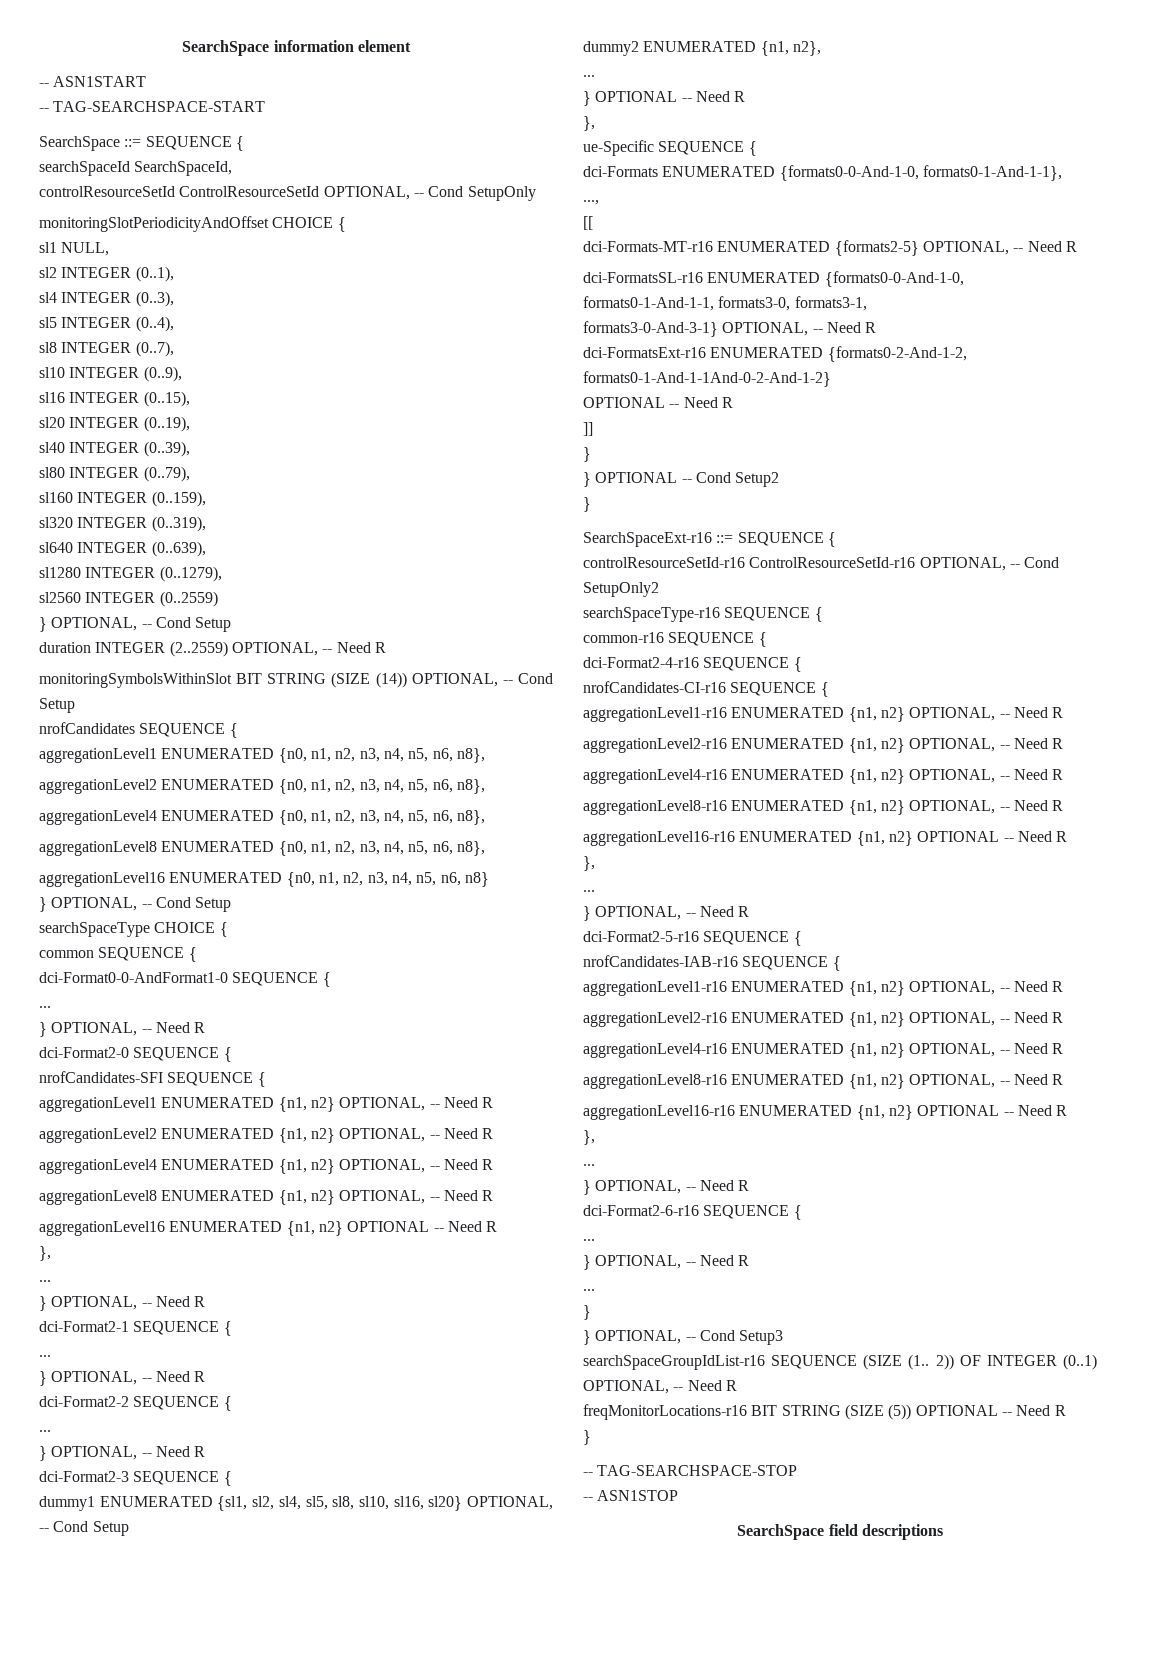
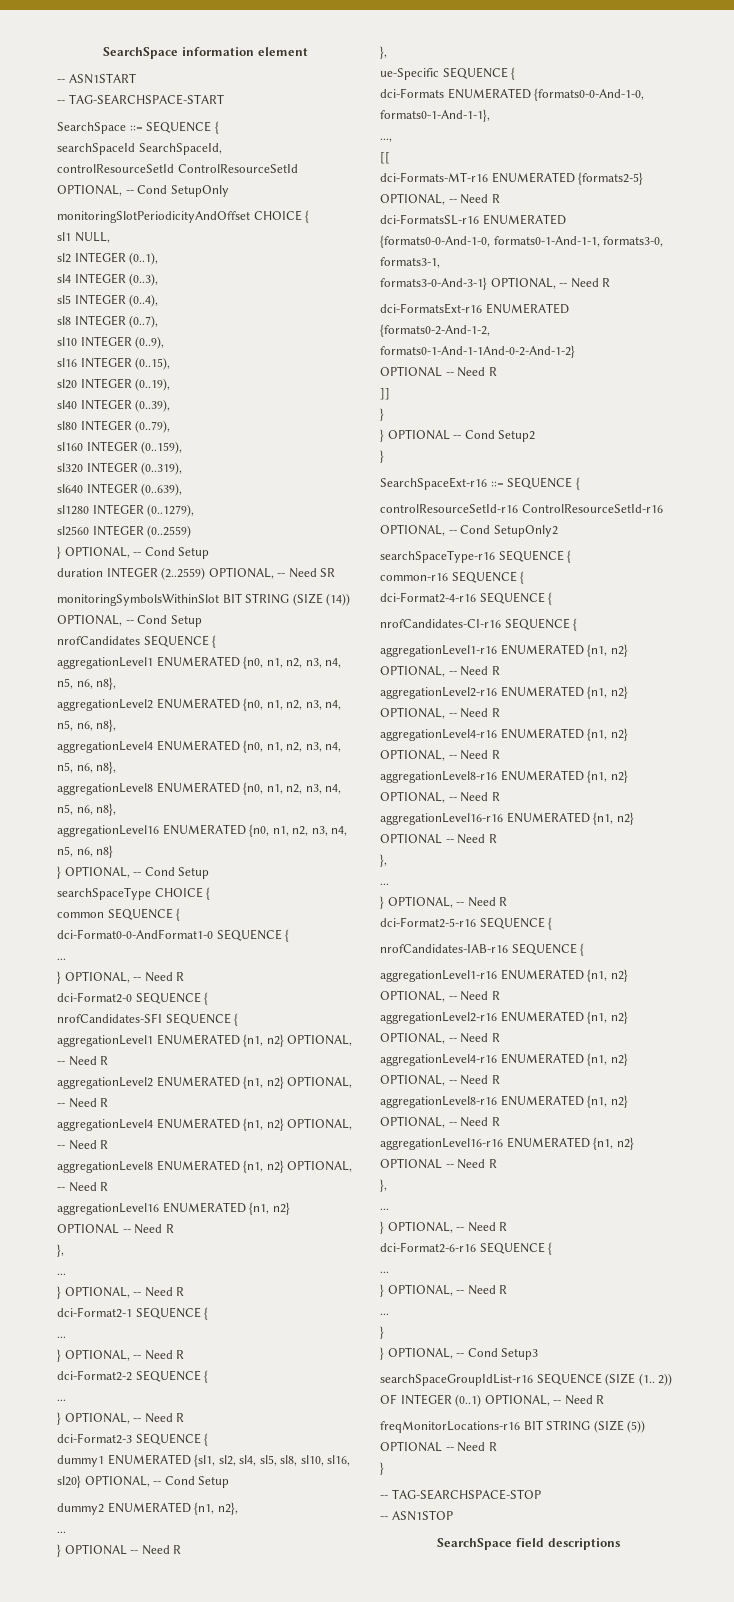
- duration INTEGER (2..2559) OPTIONAL, -- Need R
+ duration INTEGER (2..2559) OPTIONAL, -- Need SR

